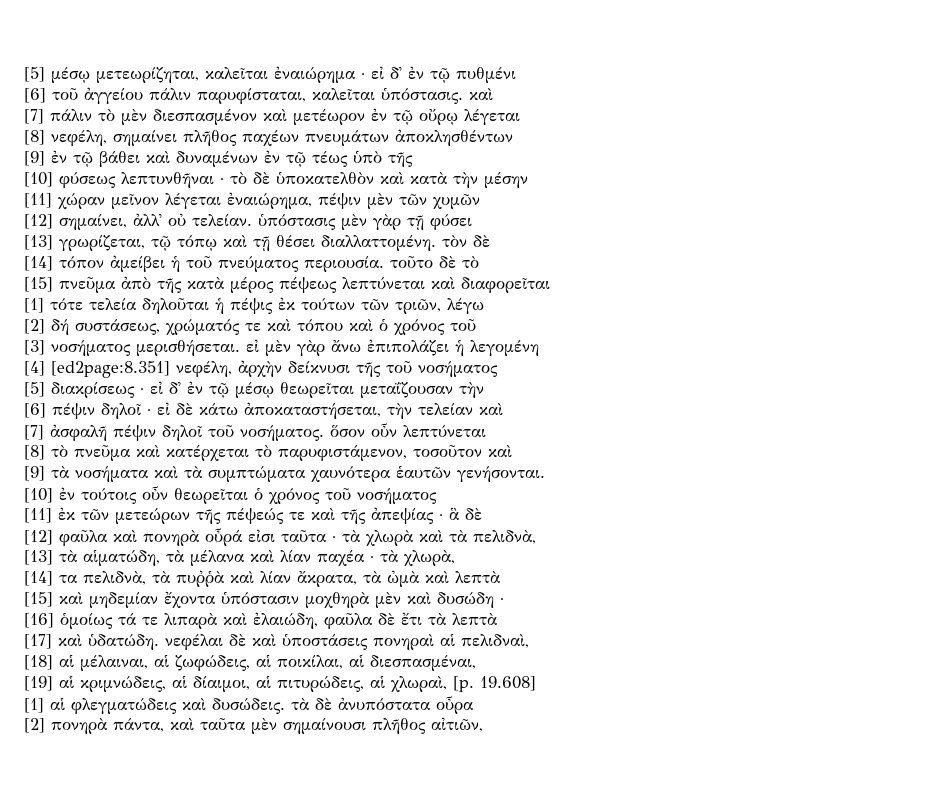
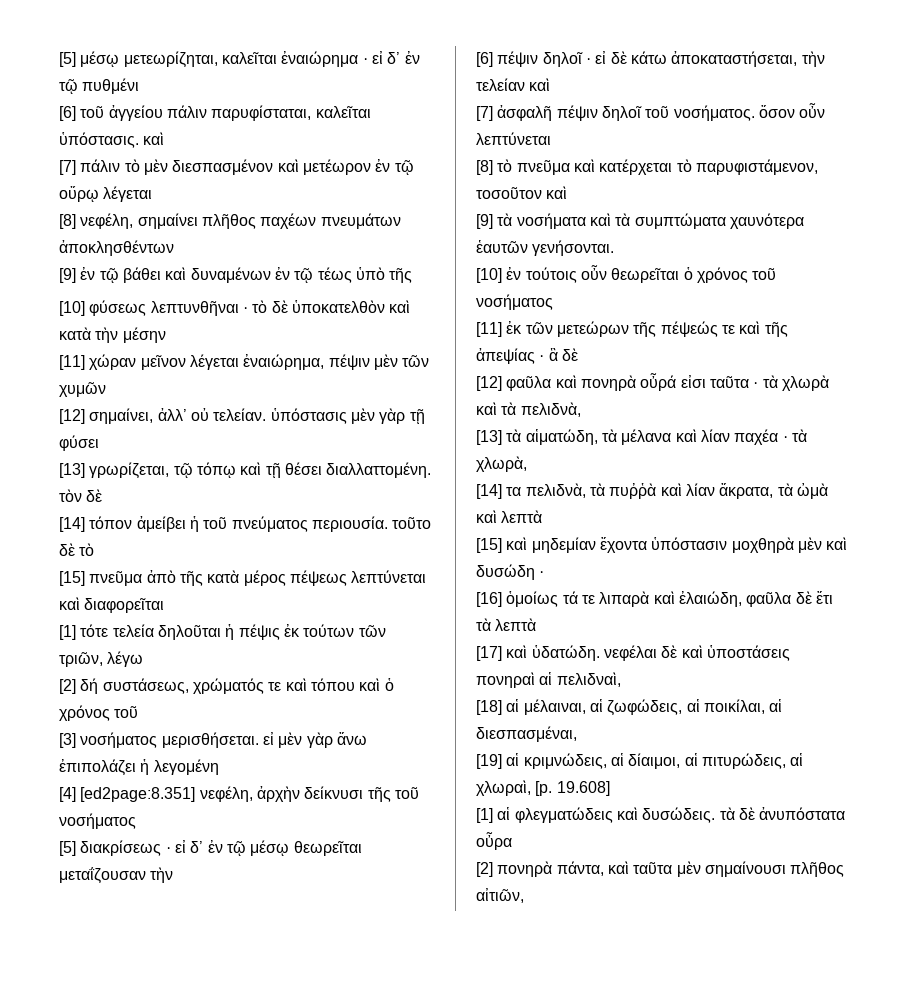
- [5] μέσῳ μετεωρίζηται, καλεῖται ἐναιώρημα · εἰ δ᾽ ἐν τῷ πυθμένι
+ [5] μέσῳ μετεωρίζηται, καλεῖται ἐναιώρημα · εἰ δ’ ἐν τῷ πυθμένι
- [12] σημαίνει, ἀλλ᾽ οὐ τελείαν. ὑπόστασις μὲν γὰρ τῇ φύσει
+ [12] σημαίνει, ἀλλ’ οὐ τελείαν. ὑπόστασις μὲν γὰρ τῇ φύσει
- [5] διακρίσεως · εἰ δ᾽ ἐν τῷ μέσῳ θεωρεῖται μεταΐζουσαν τὴν
+ [5] διακρίσεως · εἰ δ’ ἐν τῷ μέσῳ θεωρεῖται μεταΐζουσαν τὴν

